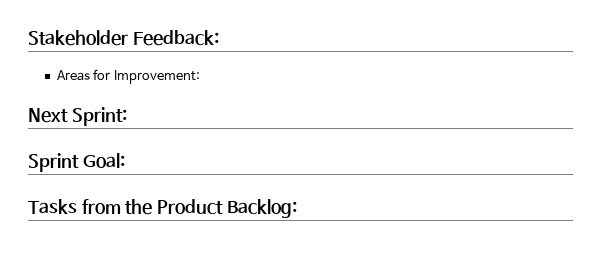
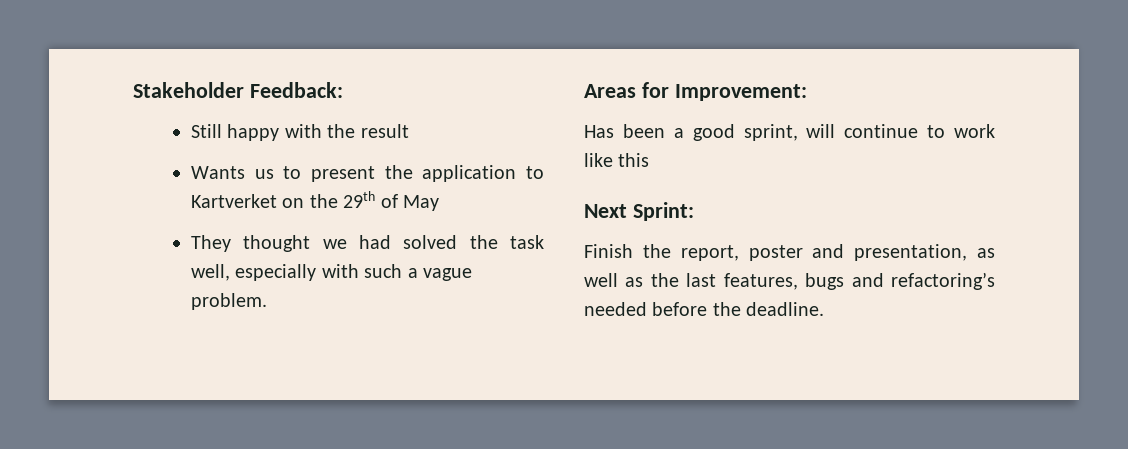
+ Still happy with the result
+ Wants us to present the application to Kartverket on the 29th of May
+ They thought we had solved the task well, especially with such a vague problem.
  Areas for Improvement:
+ Has been a good sprint, will continue to work like this
  Next Sprint:
- Sprint Goal:
- Tasks from the Product Backlog:
+ Finish the report, poster and presentation, as well as the last features, bugs and refactoring’s needed before the deadline.

